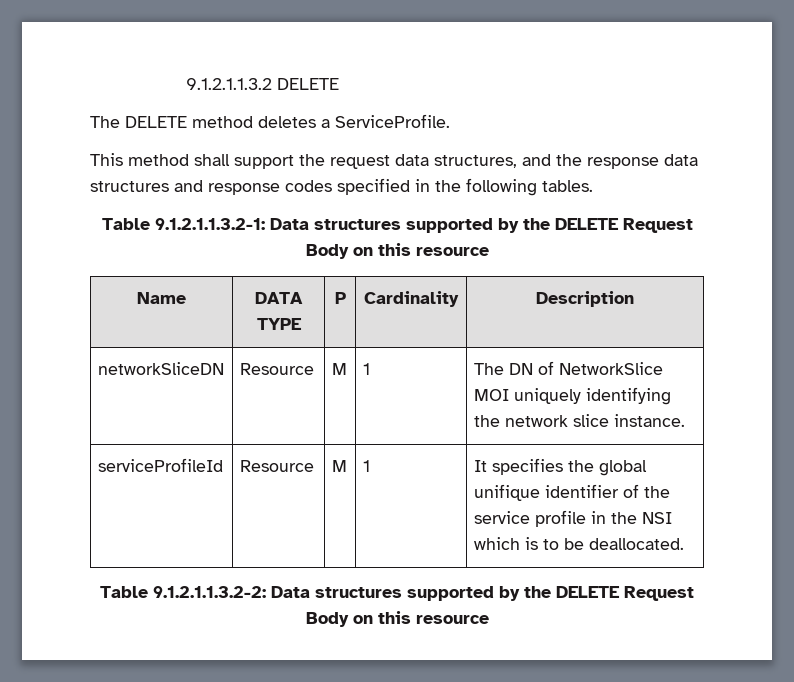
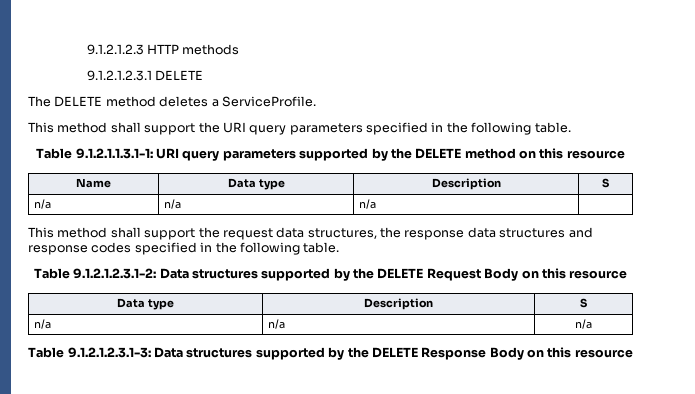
- 9.1.2.1.1.3.2 DELETE
+ 9.1.2.1.2.3 HTTP methods
+ 9.1.2.1.2.3.1 DELETE
+ This method shall support the URI query parameters specified in the following table.
+ Table 9.1.2.1.1.3.1-1: URI query parameters supported by the DELETE method on this resource
+ Name | Data type | Description | S
+ n/a | n/a | n/a |
- This method shall support the request data structures, and the response data structures and response codes specified in the following tables.
- Table 9.1.2.1.1.3.2-1: Data structures supported by the DELETE Request Body on this resource
- Name | DATA TYPE | P | Cardinality | Description
- networkSliceDN | Resource | M | 1 | The DN of NetworkSlice MOI uniquely identifying the network slice instance.
- serviceProfileId | Resource | M | 1 | It specifies the global unifique identifier of the service profile in the NSI which is to be deallocated.
- Table 9.1.2.1.1.3.2-2: Data structures supported by the DELETE Request Body on this resource
+ This method shall support the request data structures, the response data structures and response codes specified in the following table.
+ Table 9.1.2.1.2.3.1-2: Data structures supported by the DELETE Request Body on this resource
+ Data type | Description | S
+ n/a | n/a | n/a
+ Table 9.1.2.1.2.3.1-3: Data structures supported by the DELETE Response Body on this resource

